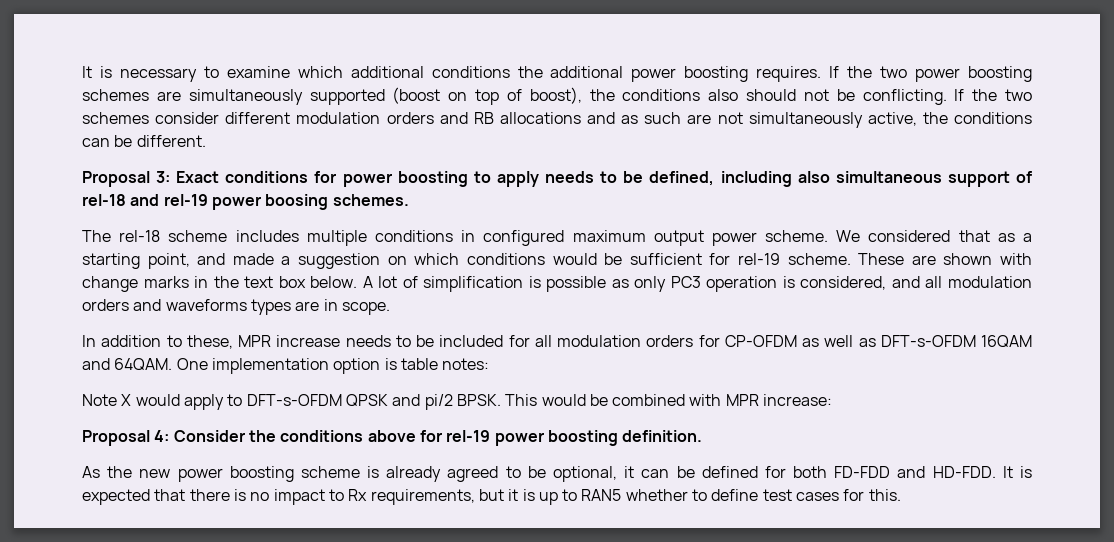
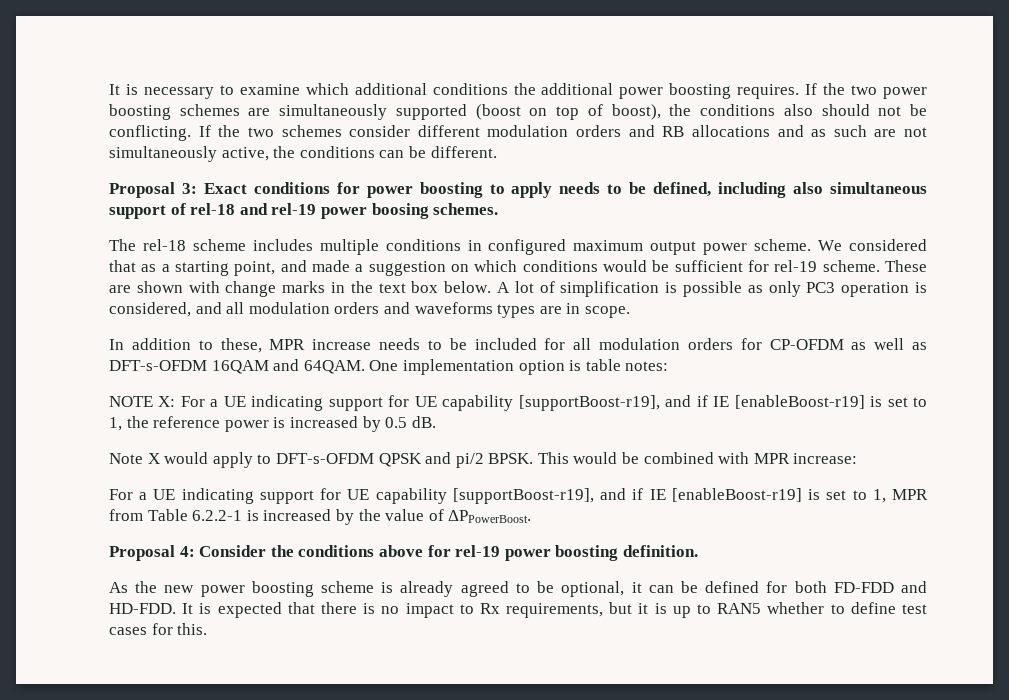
+ NOTE X: For a UE indicating support for UE capability [supportBoost-r19], and if IE [enableBoost-r19] is set to 1, the reference power is increased by 0.5 dB.
+ For a UE indicating support for UE capability [supportBoost-r19], and if IE [enableBoost-r19] is set to 1, MPR from Table 6.2.2-1 is increased by the value of ΔPPowerBoost.

